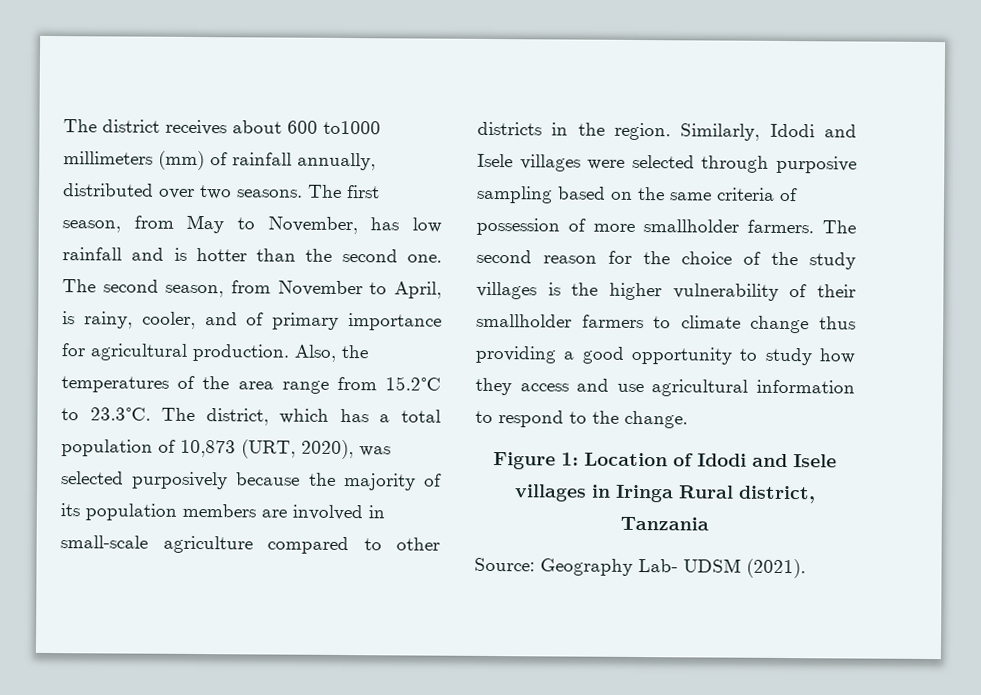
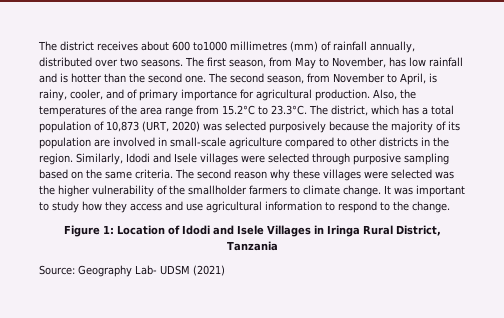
- The district receives about 600 to1000 millimeters (mm) of rainfall annually, distributed over two seasons.
+ The district receives about 600 to1000 millimetres (mm) of rainfall annually, distributed over two seasons.
- Also, the temperatures of the area range from 15.2°C to 23.3°C. The district, which has a total population of 10,873 (URT, 2020), was selected purposively because the majority of its population members are involved in small-scale agriculture compared to other districts in the region.
+ Also, the temperatures of the area range from 15.2°C to 23.3°C. The district, which has a total population of 10,873 (URT, 2020) was selected purposively because the majority of its population are involved in small-scale agriculture compared to other districts in the region.
- Similarly, Idodi and Isele villages were selected through purposive sampling based on the same criteria of possession of more smallholder farmers. The second reason for the choice of the study villages is the higher vulnerability of their smallholder farmers to climate change thus providing a good opportunity to study how they access and use agricultural information to respond to the change.
+ Similarly, Idodi and Isele villages were selected through purposive sampling based on the same criteria. The second reason why these villages were selected was the higher vulnerability of the smallholder farmers to climate change. It was important to study how they access and use agricultural information to respond to the change.
- Figure 1: Location of Idodi and Isele villages in Iringa Rural district, Tanzania
+ Figure 1: Location of Idodi and Isele Villages in Iringa Rural District, Tanzania
- Source: Geography Lab- UDSM (2021).
+ Source: Geography Lab- UDSM (2021)

